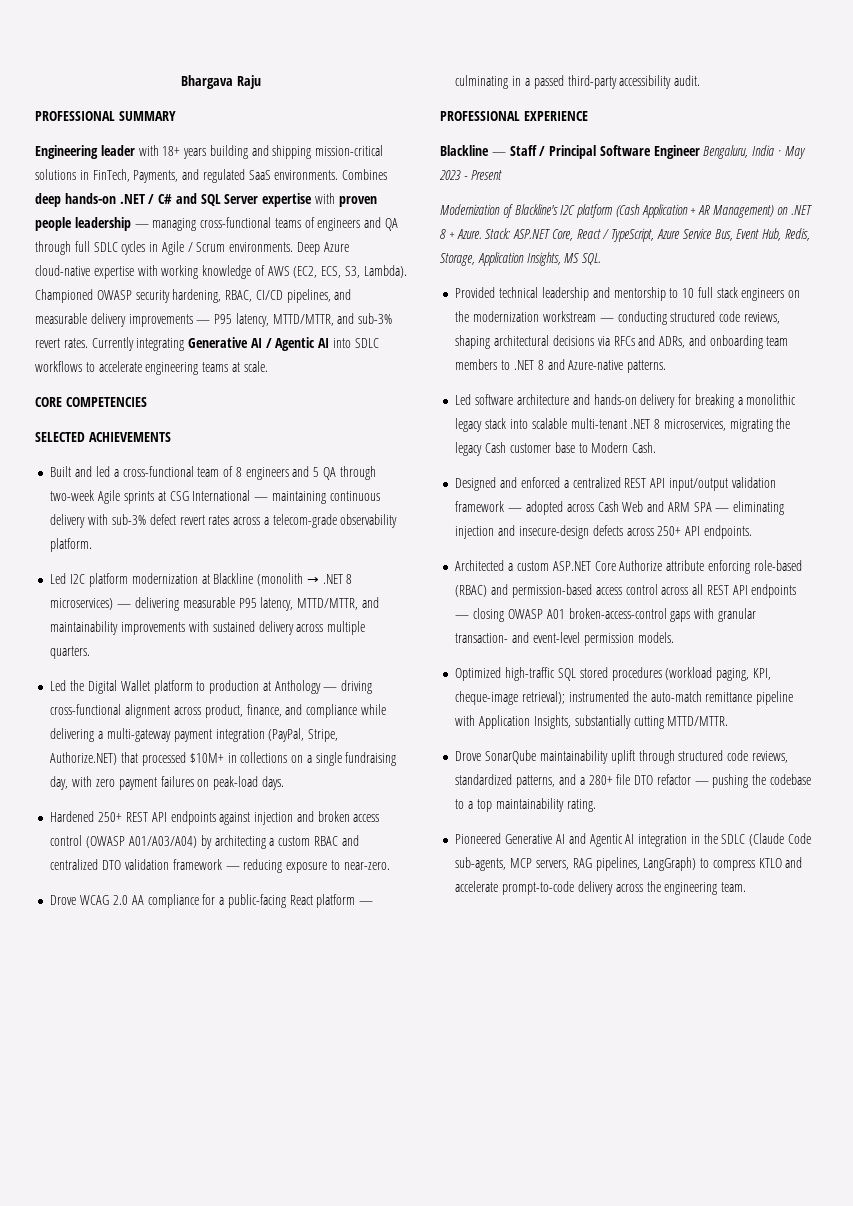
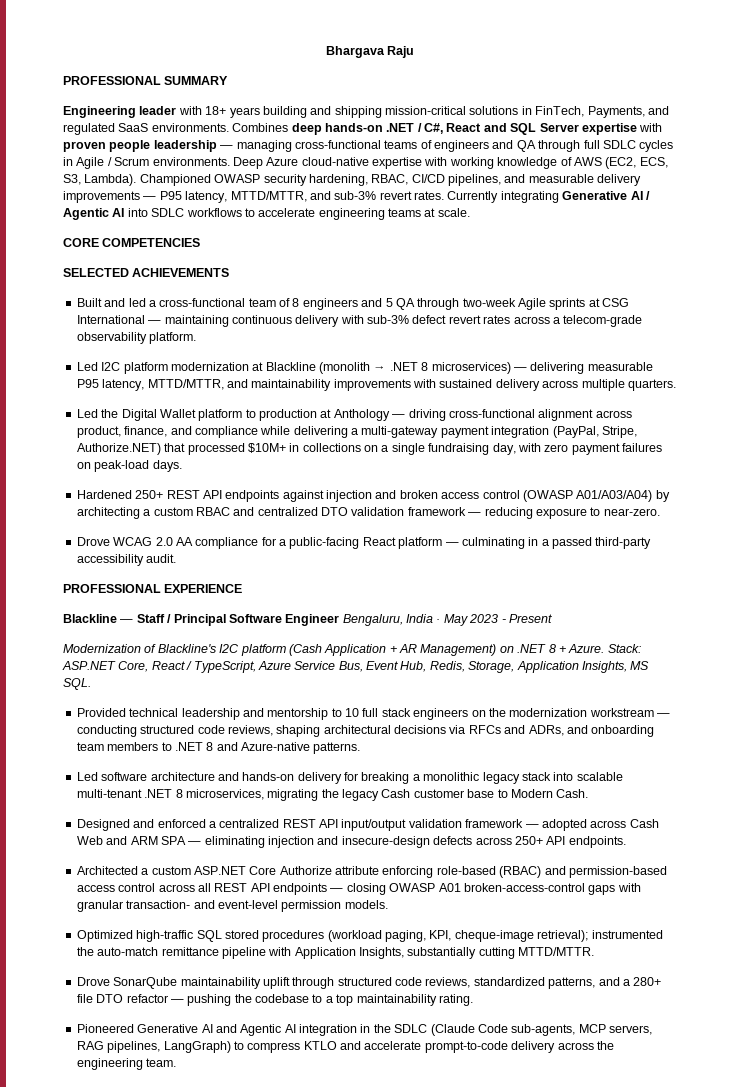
- Combines deep hands-on .NET / C# and SQL Server expertise with proven people leadership — managing cross-functional teams of engineers and QA through full SDLC cycles in Agile / Scrum environments.
+ Combines deep hands-on .NET / C#, React and SQL Server expertise with proven people leadership — managing cross-functional teams of engineers and QA through full SDLC cycles in Agile / Scrum environments.

